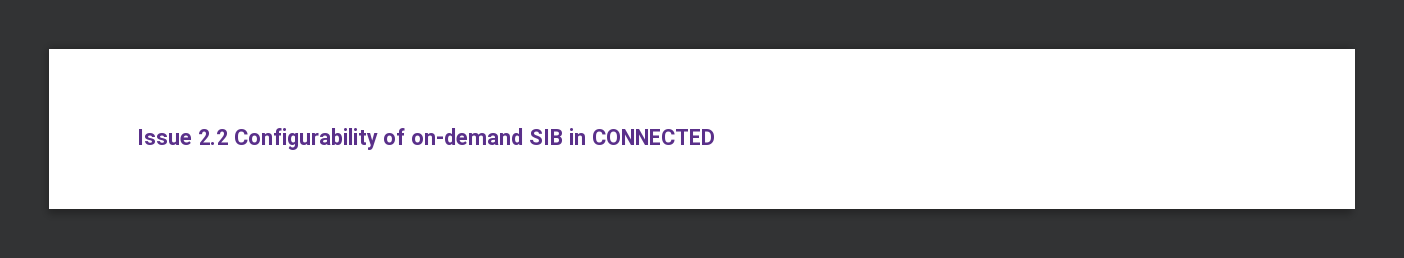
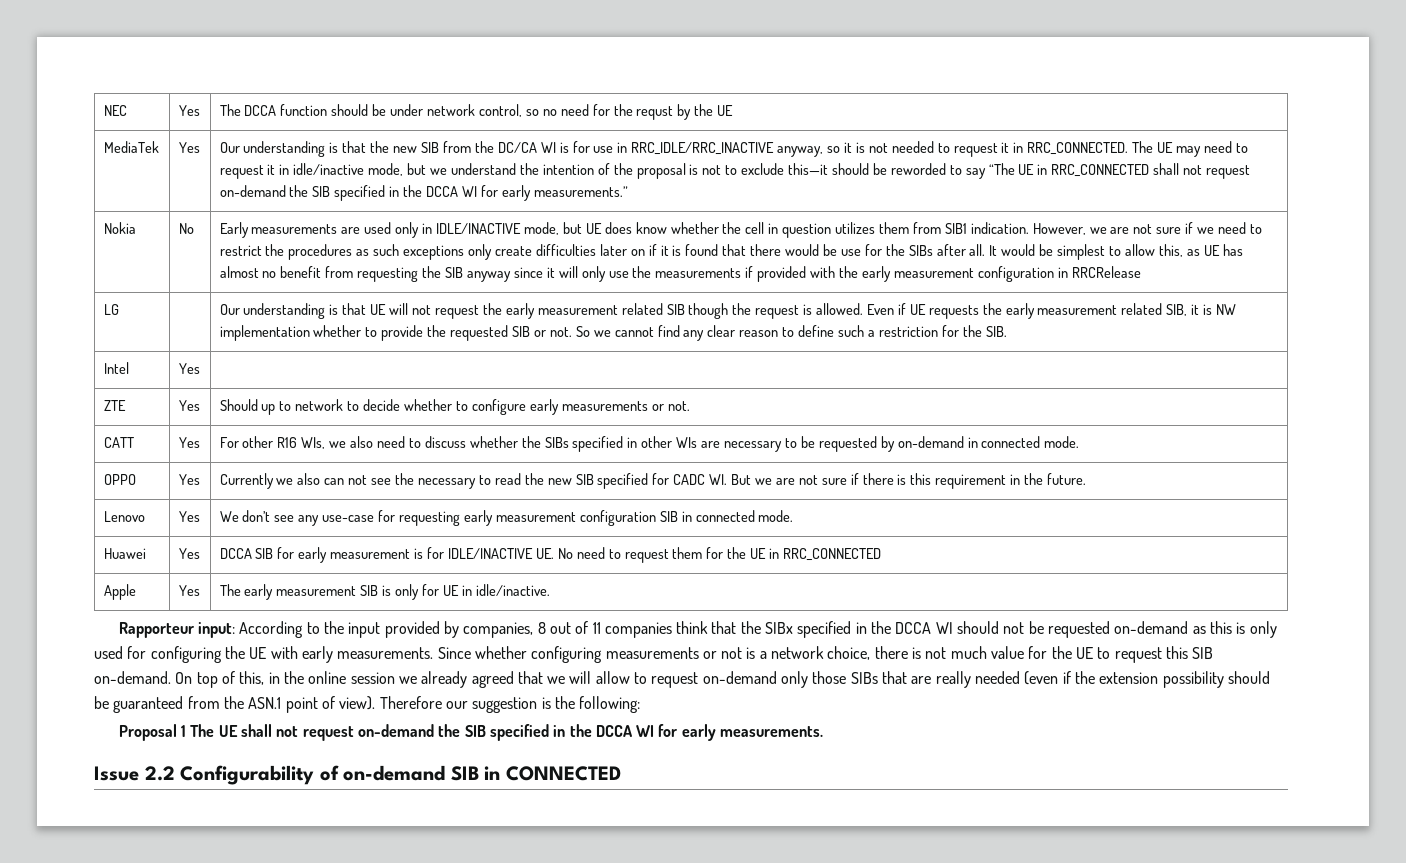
+ NEC | Yes | The DCCA function should be under network control, so no need for the requst by the UE
+ MediaTek | Yes | Our understanding is that the new SIB from the DC/CA WI is for use in RRC_IDLE/RRC_INACTIVE anyway, so it is not needed to request it in RRC_CONNECTED. The UE may need to request it in idle/inactive mode, but we understand the intention of the proposal is not to exclude this—it should be reworded to say “The UE in RRC_CONNECTED shall not request on-demand the SIB specified in the DCCA WI for early measurements.”
+ Nokia | No | Early measurements are used only in IDLE/INACTIVE mode, but UE does know whether the cell in question utilizes them from SIB1 indication. However, we are not sure if we need to restrict the procedures as such exceptions only create difficulties later on if it is found that there would be use for the SIBs after all. It would be simplest to allow this, as UE has almost no benefit from requesting the SIB anyway since it will only use the measurements if provided with the early measurement configuration in RRCRelease
+ LG | | Our understanding is that UE will not request the early measurement related SIB though the request is allowed. Even if UE requests the early measurement related SIB, it is NW implementation whether to provide the requested SIB or not. So we cannot find any clear reason to define such a restriction for the SIB.
+ Intel | Yes |
+ ZTE | Yes | Should up to network to decide whether to configure early measurements or not.
+ CATT | Yes | For other R16 WIs, we also need to discuss whether the SIBs specified in other WIs are necessary to be requested by on-demand in connected mode.
+ OPPO | Yes | Currently we also can not see the necessary to read the new SIB specified for CADC WI. But we are not sure if there is this requirement in the future.
+ Lenovo | Yes | We don’t see any use-case for requesting early measurement configuration SIB in connected mode.
+ Huawei | Yes | DCCA SIB for early measurement is for IDLE/INACTIVE UE. No need to request them for the UE in RRC_CONNECTED
+ Apple | Yes | The early measurement SIB is only for UE in idle/inactive.
+ Rapporteur input: According to the input provided by companies, 8 out of 11 companies think that the SIBx specified in the DCCA WI should not be requested on-demand as this is only used for configuring the UE with early measurements. Since whether configuring measurements or not is a network choice, there is not much value for the UE to request this SIB on-demand. On top of this, in the online session we already agreed that we will allow to request on-demand only those SIBs that are really needed (even if the extension possibility should be guaranteed from the ASN.1 point of view). Therefore our suggestion is the following:
+ Proposal 1 The UE shall not request on-demand the SIB specified in the DCCA WI for early measurements.

